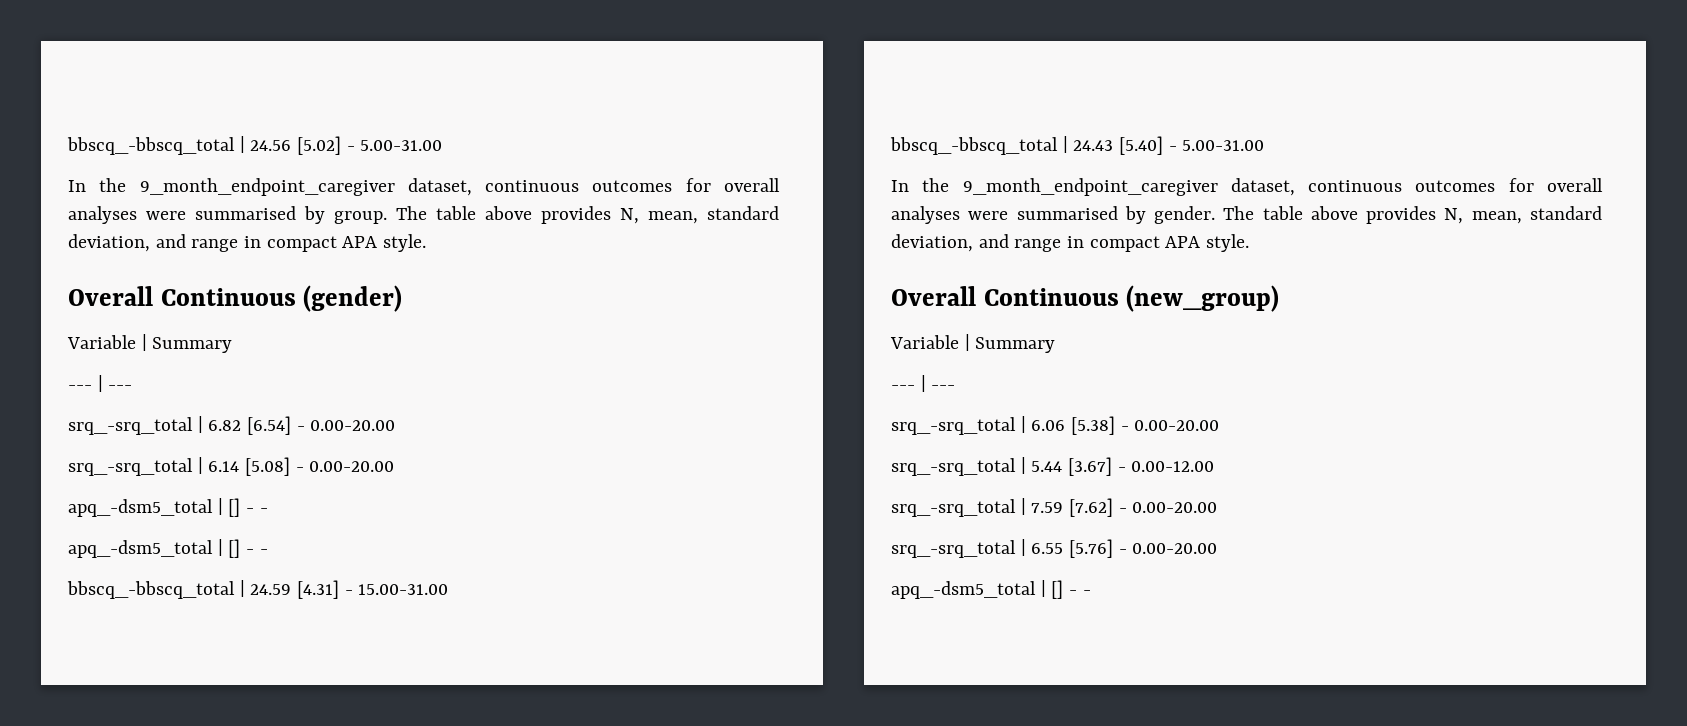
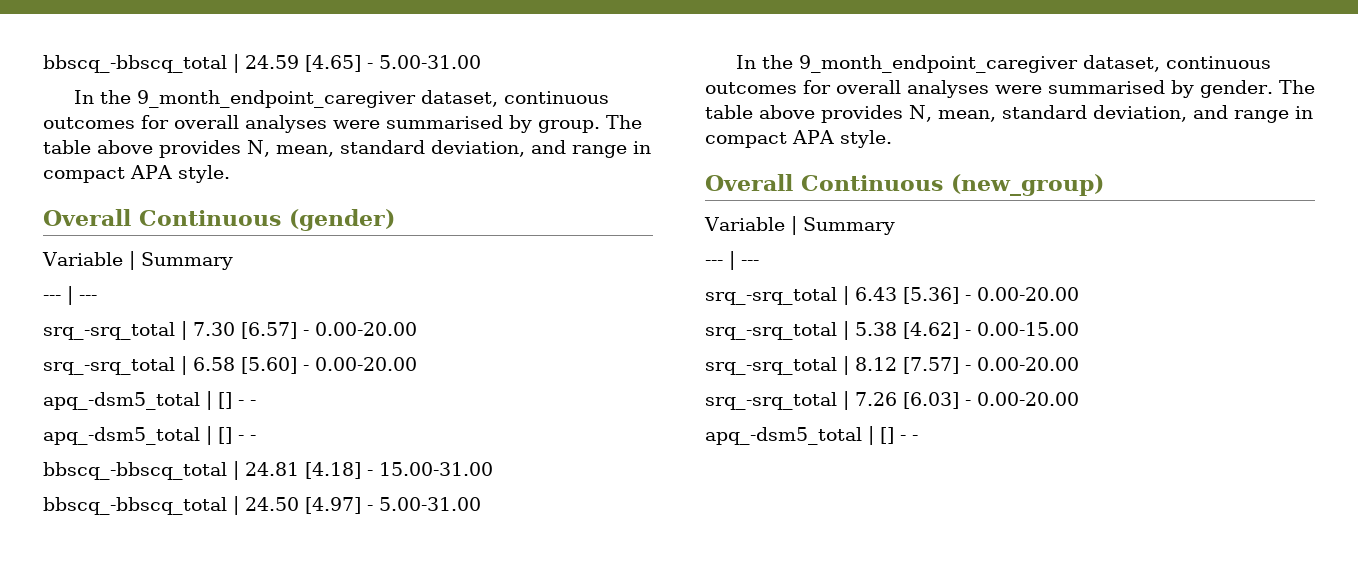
- bbscq_-bbscq_total | 24.56 [5.02] - 5.00-31.00
+ bbscq_-bbscq_total | 24.59 [4.65] - 5.00-31.00
- srq_-srq_total | 6.82 [6.54] - 0.00-20.00
- srq_-srq_total | 6.14 [5.08] - 0.00-20.00
+ srq_-srq_total | 7.30 [6.57] - 0.00-20.00
+ srq_-srq_total | 6.58 [5.60] - 0.00-20.00
- bbscq_-bbscq_total | 24.59 [4.31] - 15.00-31.00
+ bbscq_-bbscq_total | 24.81 [4.18] - 15.00-31.00
- bbscq_-bbscq_total | 24.43 [5.40] - 5.00-31.00
+ bbscq_-bbscq_total | 24.50 [4.97] - 5.00-31.00
- srq_-srq_total | 6.06 [5.38] - 0.00-20.00
- srq_-srq_total | 5.44 [3.67] - 0.00-12.00
- srq_-srq_total | 7.59 [7.62] - 0.00-20.00
- srq_-srq_total | 6.55 [5.76] - 0.00-20.00
+ srq_-srq_total | 6.43 [5.36] - 0.00-20.00
+ srq_-srq_total | 5.38 [4.62] - 0.00-15.00
+ srq_-srq_total | 8.12 [7.57] - 0.00-20.00
+ srq_-srq_total | 7.26 [6.03] - 0.00-20.00

